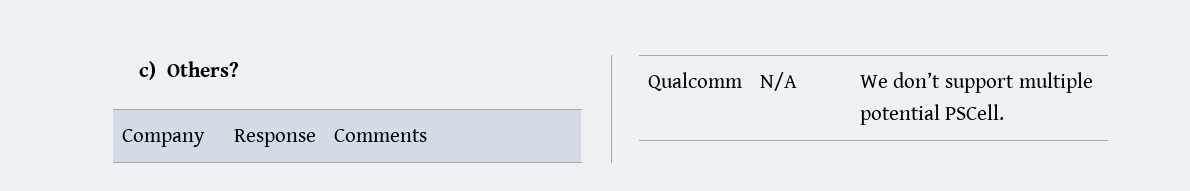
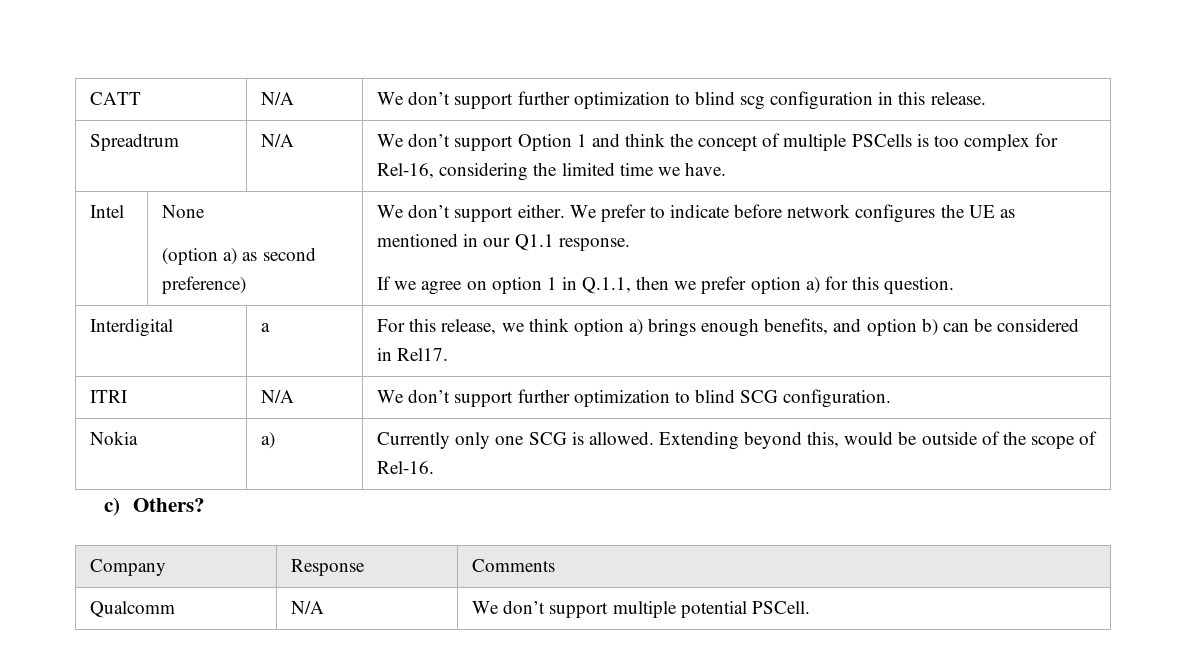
+ CATT | N/A | We don’t support further optimization to blind scg configuration in this release.
+ Spreadtrum | N/A | We don’t support Option 1 and think the concept of multiple PSCells is too complex for Rel-16, considering the limited time we have.
+ Intel | None
+ (option a) as second preference) | We don’t support either. We prefer to indicate before network configures the UE as mentioned in our Q1.1 response.
+ If we agree on option 1 in Q.1.1, then we prefer option a) for this question.
+ Interdigital | a | For this release, we think option a) brings enough benefits, and option b) can be considered in Rel17.
+ ITRI | N/A | We don’t support further optimization to blind SCG configuration.
+ Nokia | a) | Currently only one SCG is allowed. Extending beyond this, would be outside of the scope of Rel-16.

